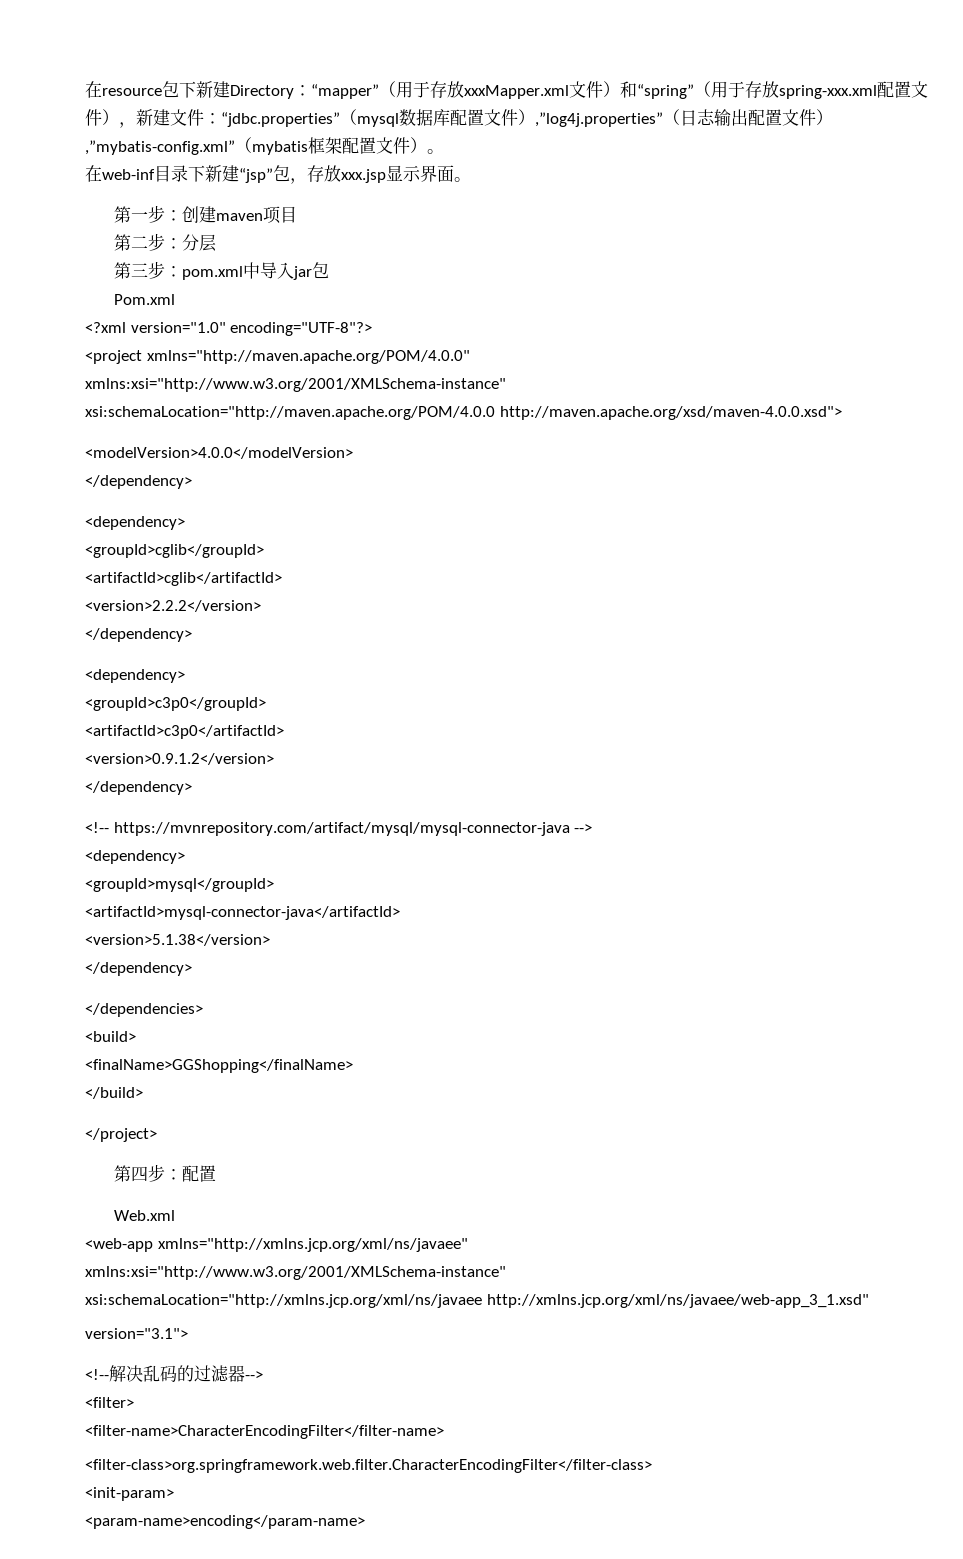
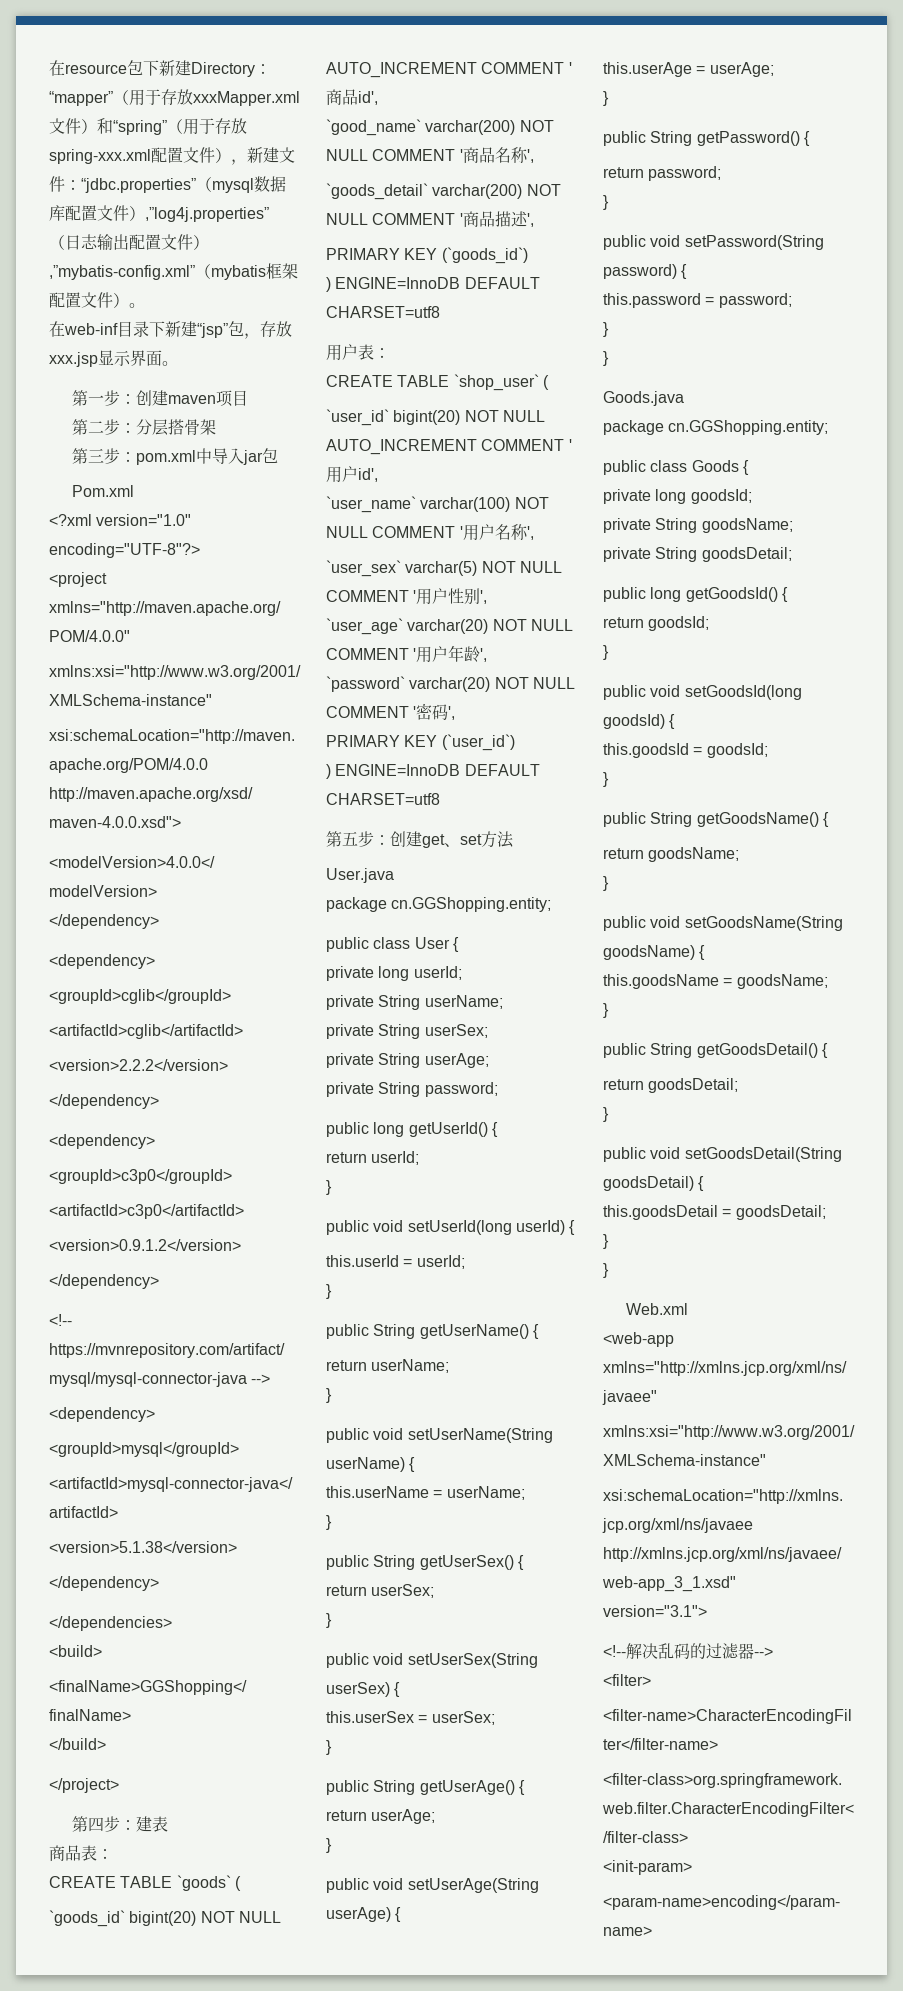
- 第二步：分层
+ 第二步：分层搭骨架
- 第四步：配置
+ 第四步：建表
+ 商品表：
+ CREATE TABLE `goods` (
+ `goods_id` bigint(20) NOT NULL AUTO_INCREMENT COMMENT '商品id',
+ `good_name` varchar(200) NOT NULL COMMENT '商品名称',
+ `goods_detail` varchar(200) NOT NULL COMMENT '商品描述',
+ PRIMARY KEY (`goods_id`)
+ ) ENGINE=InnoDB DEFAULT CHARSET=utf8
+ 用户表：
+ CREATE TABLE `shop_user` (
+ `user_id` bigint(20) NOT NULL AUTO_INCREMENT COMMENT '用户id',
+ `user_name` varchar(100) NOT NULL COMMENT '用户名称',
+ `user_sex` varchar(5) NOT NULL COMMENT '用户性别',
+ `user_age` varchar(20) NOT NULL COMMENT '用户年龄',
+ `password` varchar(20) NOT NULL COMMENT '密码',
+ PRIMARY KEY (`user_id`)
+ ) ENGINE=InnoDB DEFAULT CHARSET=utf8
+ 第五步：创建get、set方法
+ User.java
+ package cn.GGShopping.entity;
+ public class User {
+ private long userId;
+ private String userName;
+ private String userSex;
+ private String userAge;
+ private String password;
+ public long getUserId() {
+ return userId;
+ }
+ public void setUserId(long userId) {
+ this.userId = userId;
+ }
+ public String getUserName() {
+ return userName;
+ }
+ public void setUserName(String userName) {
+ this.userName = userName;
+ }
+ public String getUserSex() {
+ return userSex;
+ }
+ public void setUserSex(String userSex) {
+ this.userSex = userSex;
+ }
+ public String getUserAge() {
+ return userAge;
+ }
+ public void setUserAge(String userAge) {
+ this.userAge = userAge;
+ }
+ public String getPassword() {
+ return password;
+ }
+ public void setPassword(String password) {
+ this.password = password;
+ }
+ }
+ Goods.java
+ package cn.GGShopping.entity;
+ public class Goods {
+ private long goodsId;
+ private String goodsName;
+ private String goodsDetail;
+ public long getGoodsId() {
+ return goodsId;
+ }
+ public void setGoodsId(long goodsId) {
+ this.goodsId = goodsId;
+ }
+ public String getGoodsName() {
+ return goodsName;
+ }
+ public void setGoodsName(String goodsName) {
+ this.goodsName = goodsName;
+ }
+ public String getGoodsDetail() {
+ return goodsDetail;
+ }
+ public void setGoodsDetail(String goodsDetail) {
+ this.goodsDetail = goodsDetail;
+ }
+ }

